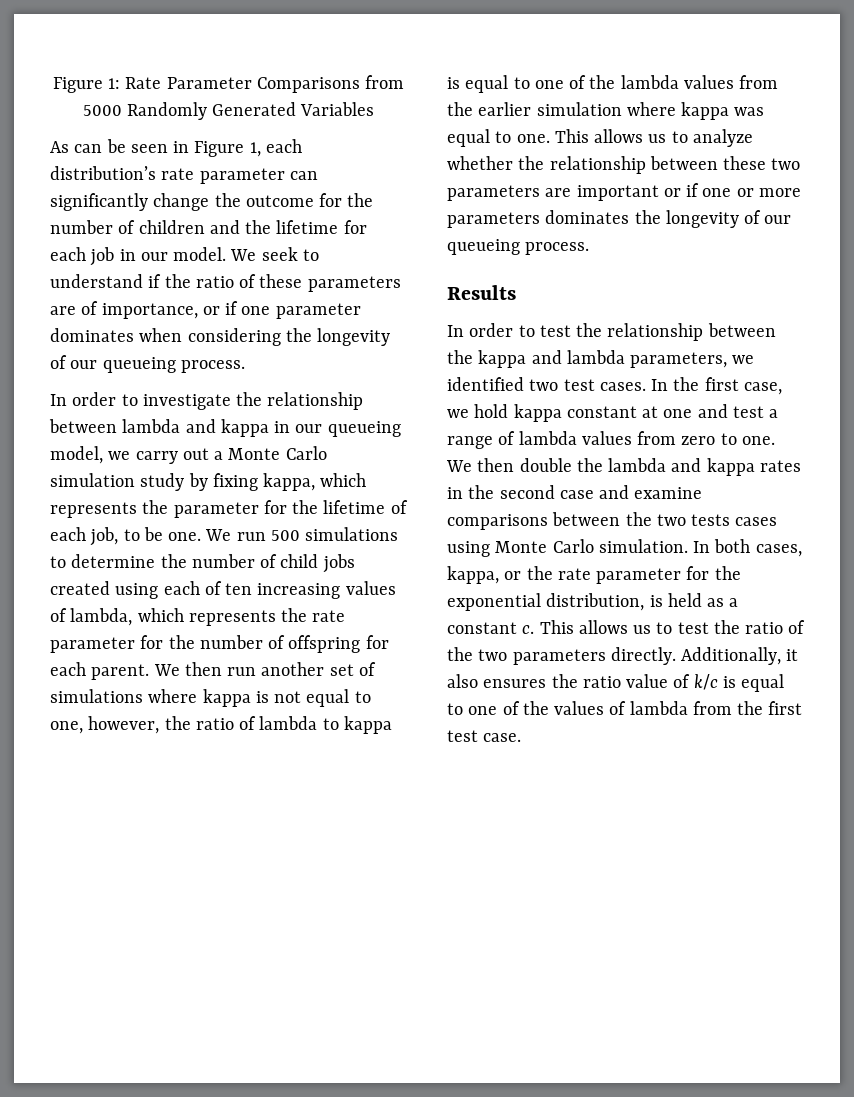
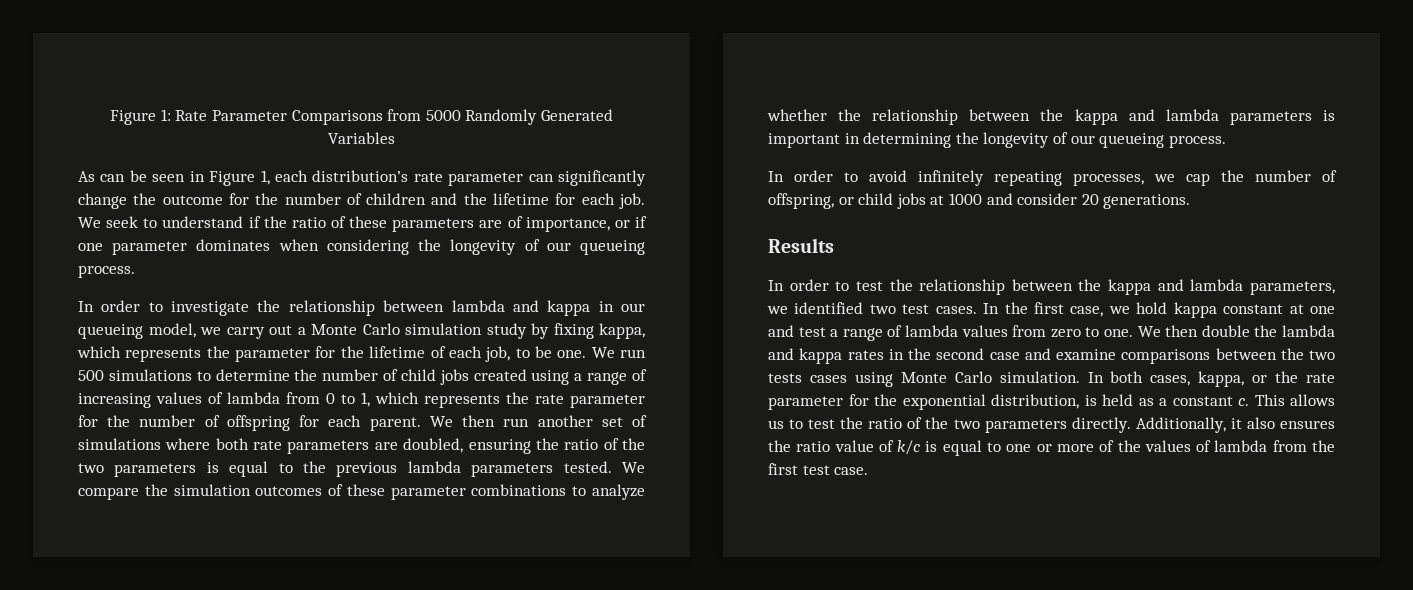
- As can be seen in Figure 1, each distribution’s rate parameter can significantly change the outcome for the number of children and the lifetime for each job in our model.
+ As can be seen in Figure 1, each distribution’s rate parameter can significantly change the outcome for the number of children and the lifetime for each job.
- We run 500 simulations to determine the number of child jobs created using each of ten increasing values of lambda, which represents the rate parameter for the number of offspring for each parent.
+ We run 500 simulations to determine the number of child jobs created using a range of increasing values of lambda from 0 to 1, which represents the rate parameter for the number of offspring for each parent.
- We then run another set of simulations where kappa is not equal to one, however, the ratio of lambda to kappa is equal to one of the lambda values from the earlier simulation where kappa was equal to one. This allows us to analyze whether the relationship between these two parameters are important or if one or more parameters dominates the longevity of our queueing process.
+ We then run another set of simulations where both rate parameters are doubled, ensuring the ratio of the two parameters is equal to the previous lambda parameters tested. We compare the simulation outcomes of these parameter combinations to analyze whether the relationship between the kappa and lambda parameters is important in determining the longevity of our queueing process.
+ In order to avoid infinitely repeating processes, we cap the number of offspring, or child jobs at 1000 and consider 20 generations.
- Additionally, it also ensures the ratio value of k/c is equal to one of the values of lambda from the first test case.
+ Additionally, it also ensures the ratio value of k/c is equal to one or more of the values of lambda from the first test case.

